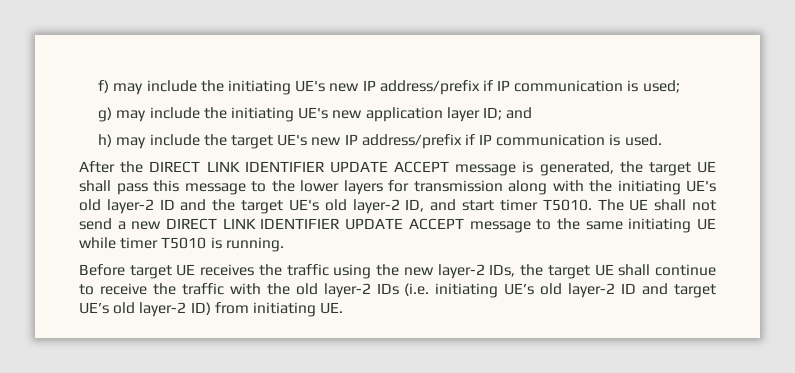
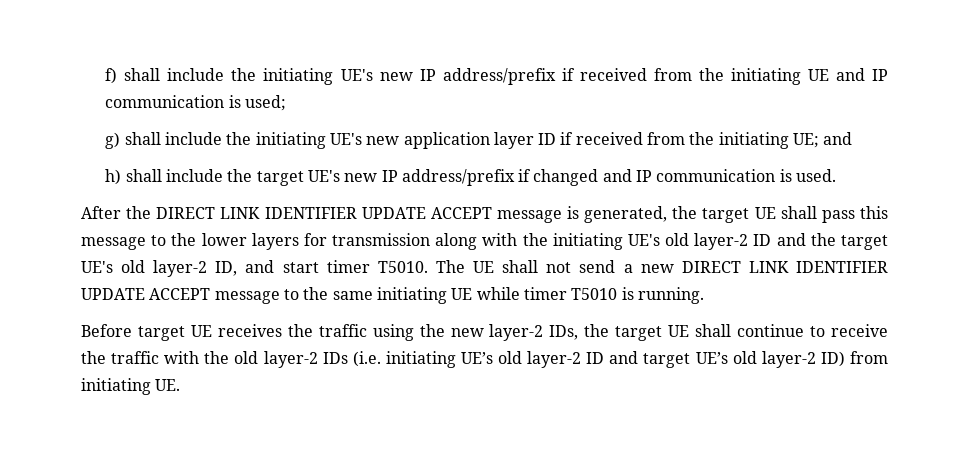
- f) may include the initiating UE's new IP address/prefix if IP communication is used;
+ f) shall include the initiating UE's new IP address/prefix if received from the initiating UE and IP communication is used;
- g) may include the initiating UE's new application layer ID; and
+ g) shall include the initiating UE's new application layer ID if received from the initiating UE; and
- h) may include the target UE's new IP address/prefix if IP communication is used.
+ h) shall include the target UE's new IP address/prefix if changed and IP communication is used.

